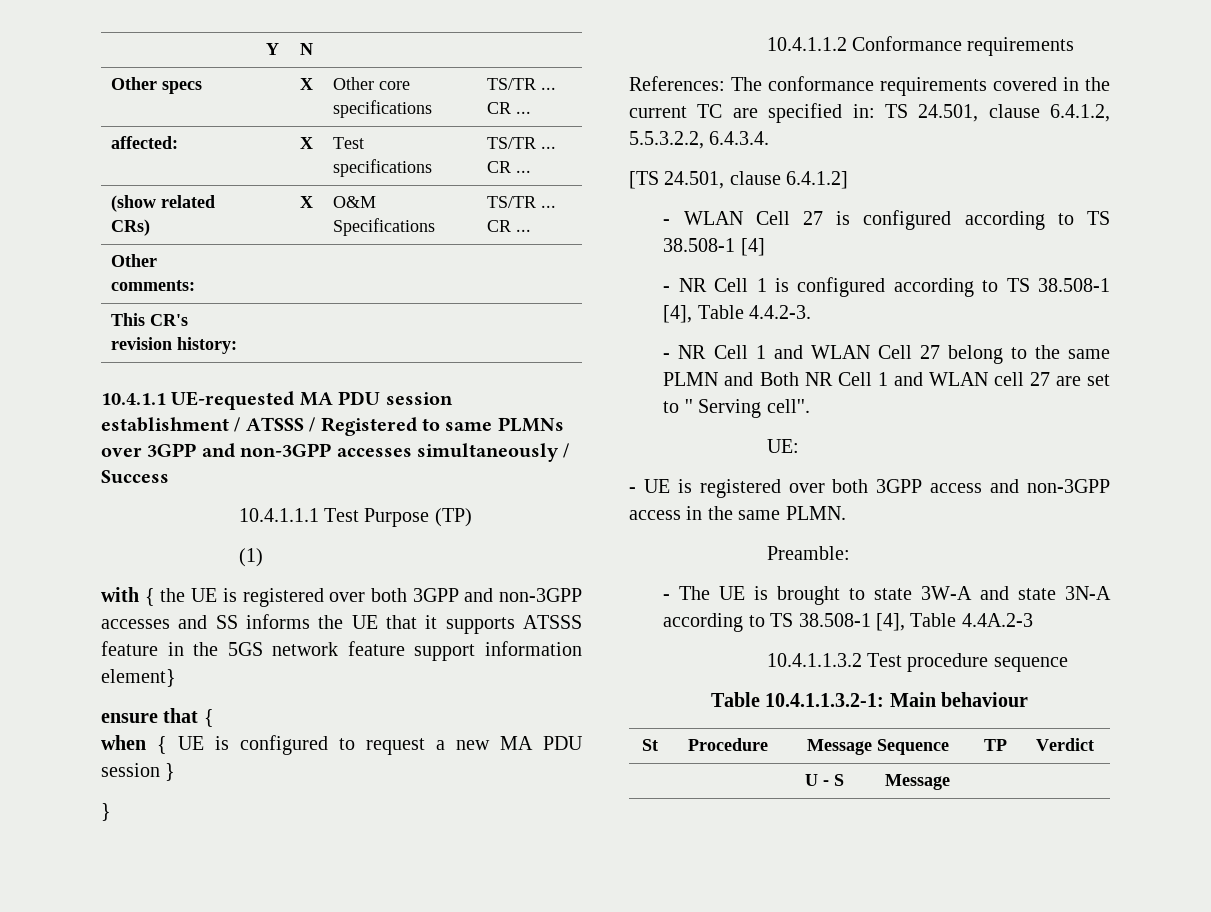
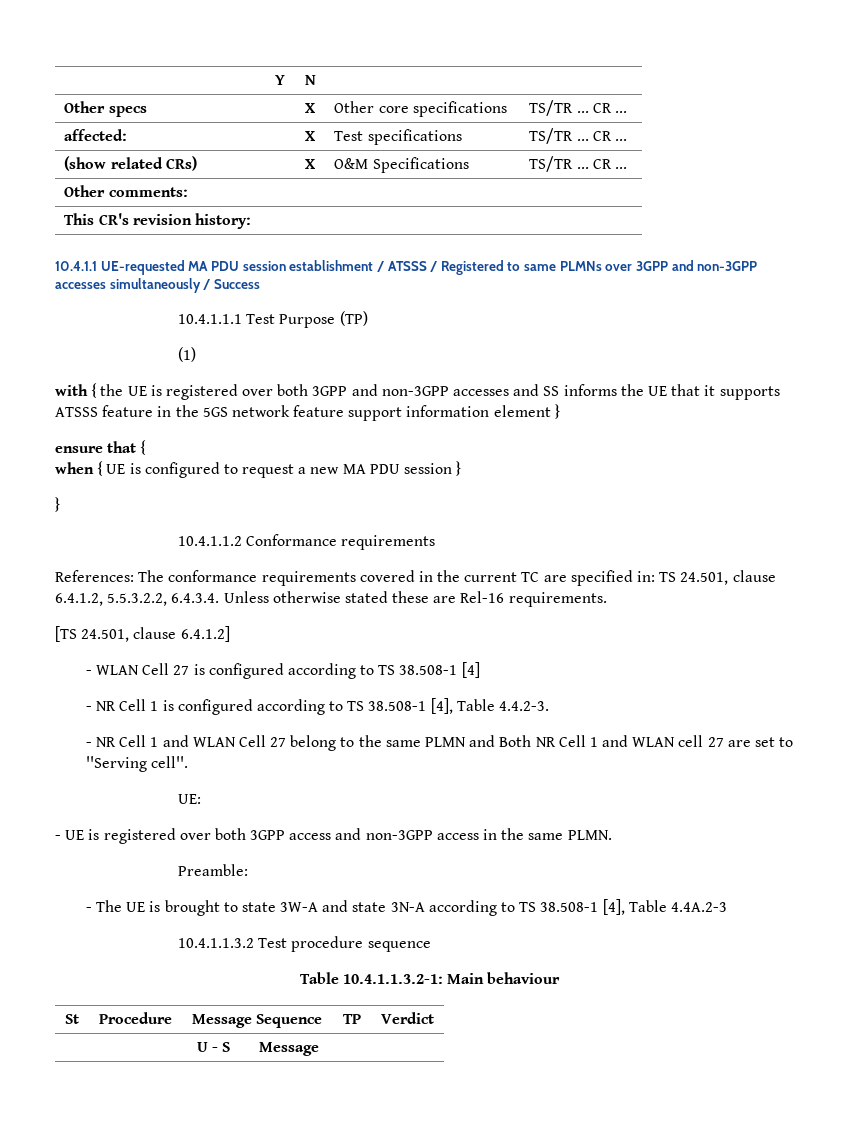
- with { the UE is registered over both 3GPP and non-3GPP accesses and SS informs the UE that it supports ATSSS feature in the 5GS network feature support information element}
+ with { the UE is registered over both 3GPP and non-3GPP accesses and SS informs the UE that it supports ATSSS feature in the 5GS network feature support information element }
- References: The conformance requirements covered in the current TC are specified in: TS 24.501, clause 6.4.1.2, 5.5.3.2.2, 6.4.3.4.
+ References: The conformance requirements covered in the current TC are specified in: TS 24.501, clause 6.4.1.2, 5.5.3.2.2, 6.4.3.4. Unless otherwise stated these are Rel-16 requirements.
- - NR Cell 1 and WLAN Cell 27 belong to the same PLMN and Both NR Cell 1 and WLAN cell 27 are set to '' Serving cell''.
+ - NR Cell 1 and WLAN Cell 27 belong to the same PLMN and Both NR Cell 1 and WLAN cell 27 are set to ''Serving cell''.

